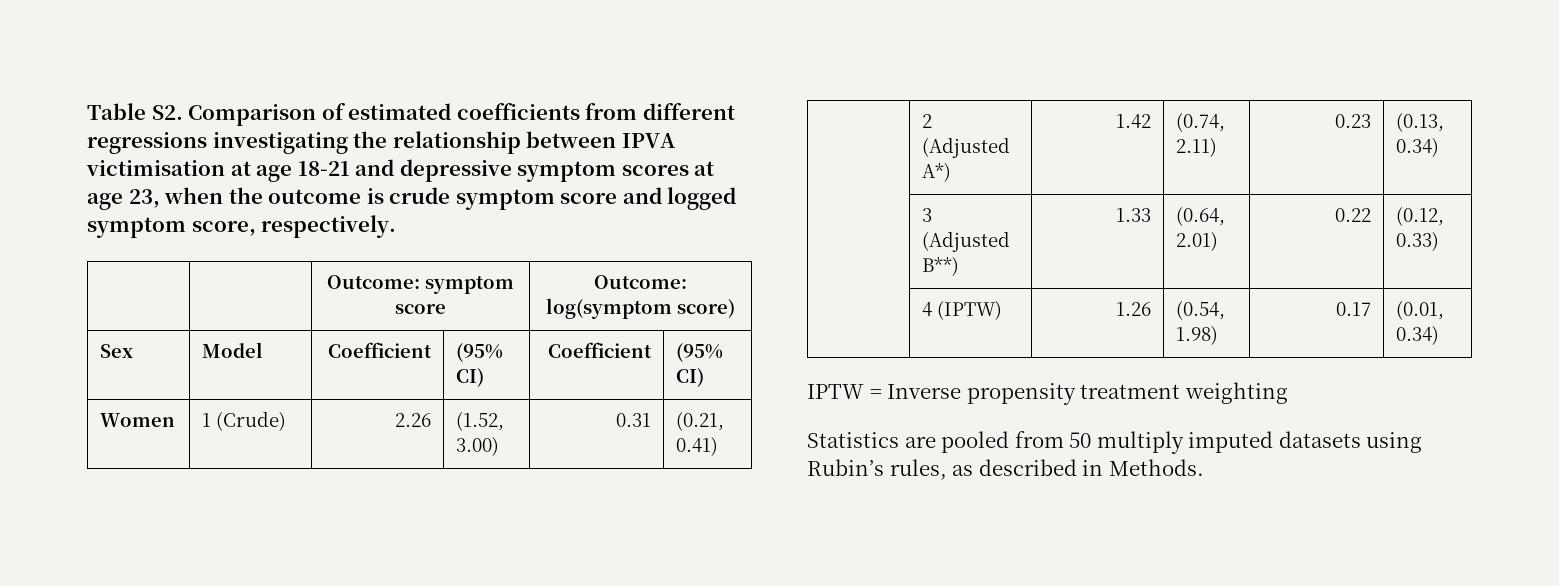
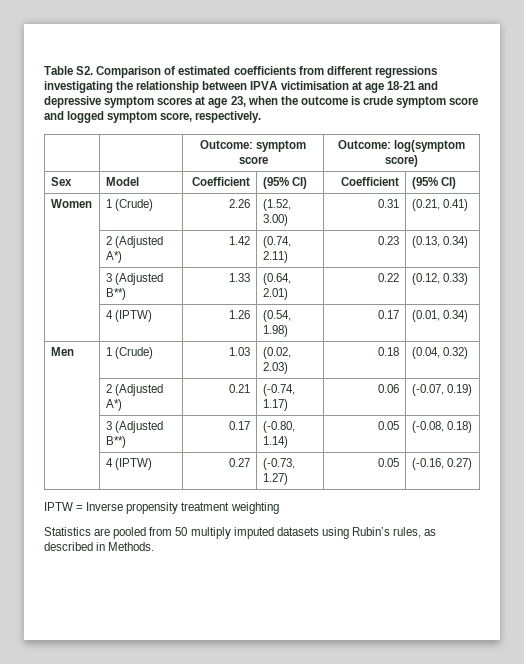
+ Men | 1 (Crude) | 1.03 | (0.02, 2.03) | 0.18 | (0.04, 0.32)
+ | 2 (Adjusted A*) | 0.21 | (-0.74, 1.17) | 0.06 | (-0.07, 0.19)
+ | 3 (Adjusted B**) | 0.17 | (-0.80, 1.14) | 0.05 | (-0.08, 0.18)
+ | 4 (IPTW) | 0.27 | (-0.73, 1.27) | 0.05 | (-0.16, 0.27)

